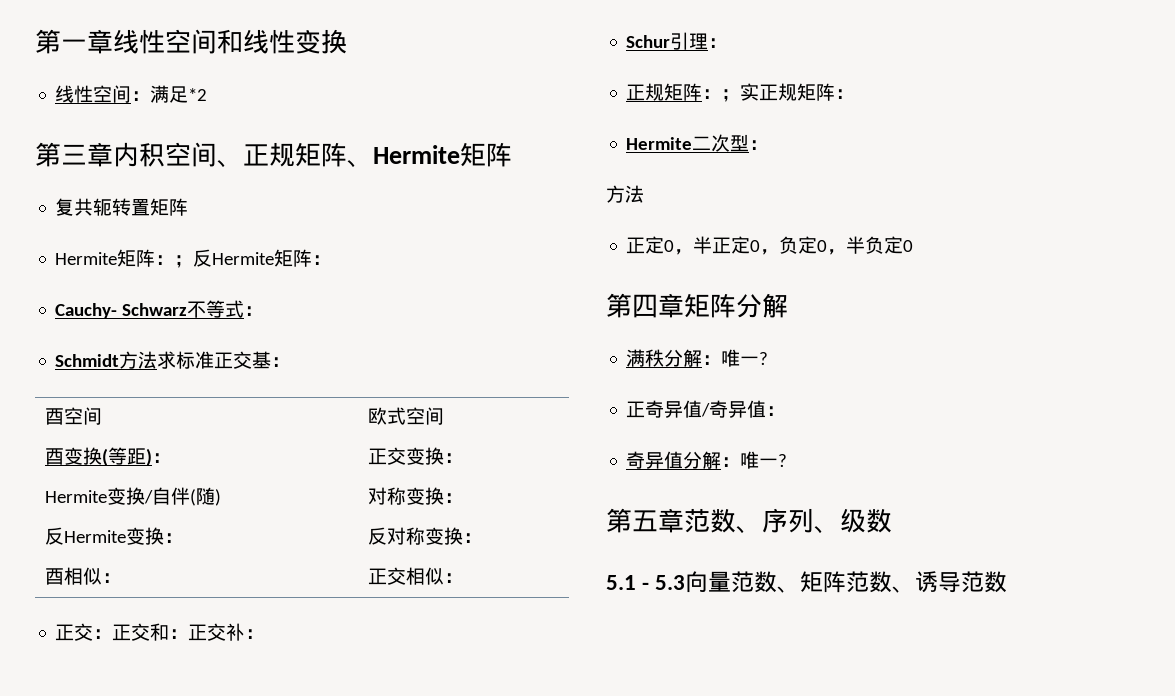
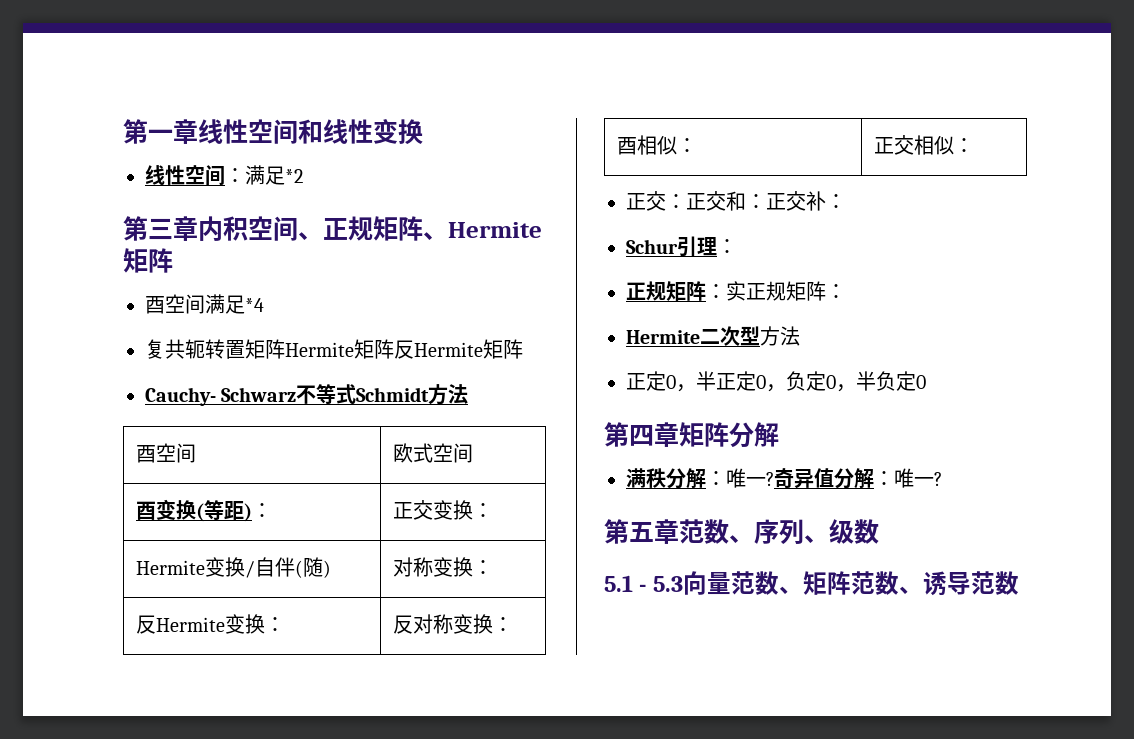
+ 酉空间满足*4
- 复共轭转置矩阵
- Hermite矩阵：；反Hermite矩阵：
+ 复共轭转置矩阵Hermite矩阵反Hermite矩阵
- Cauchy- Schwarz不等式：
- Schmidt方法求标准正交基：
+ Cauchy- Schwarz不等式Schmidt方法
- 正规矩阵：；实正规矩阵：
+ 正规矩阵：实正规矩阵：
- Hermite二次型：
- 方法
+ Hermite二次型方法
- 满秩分解：唯一?
- 正奇异值/奇异值：
- 奇异值分解：唯一?
+ 满秩分解：唯一?奇异值分解：唯一?

